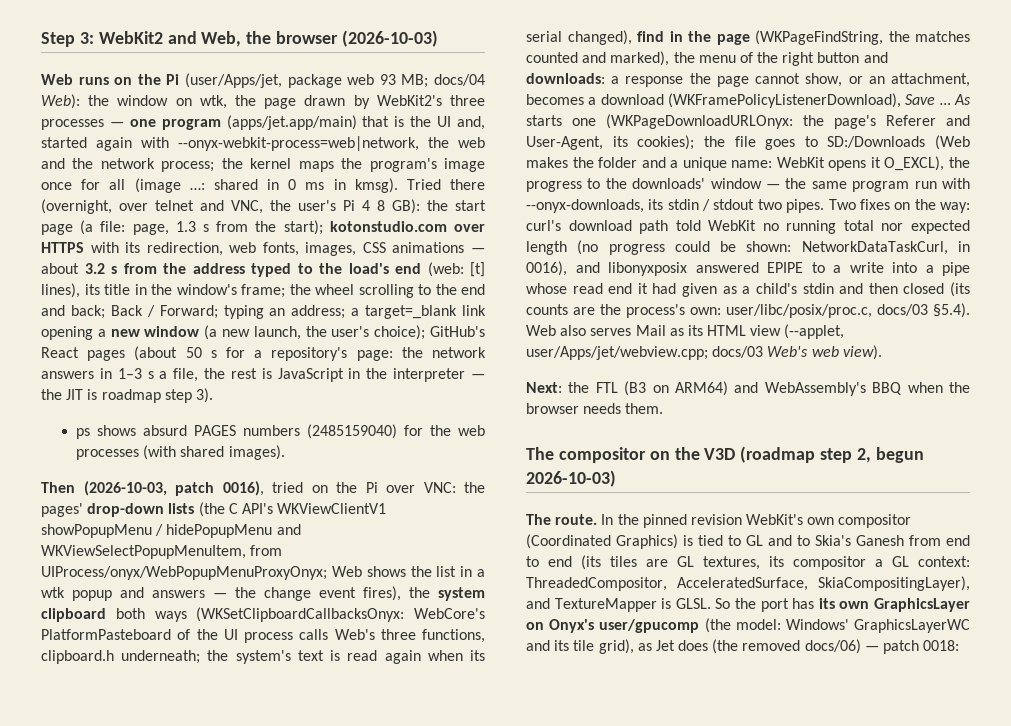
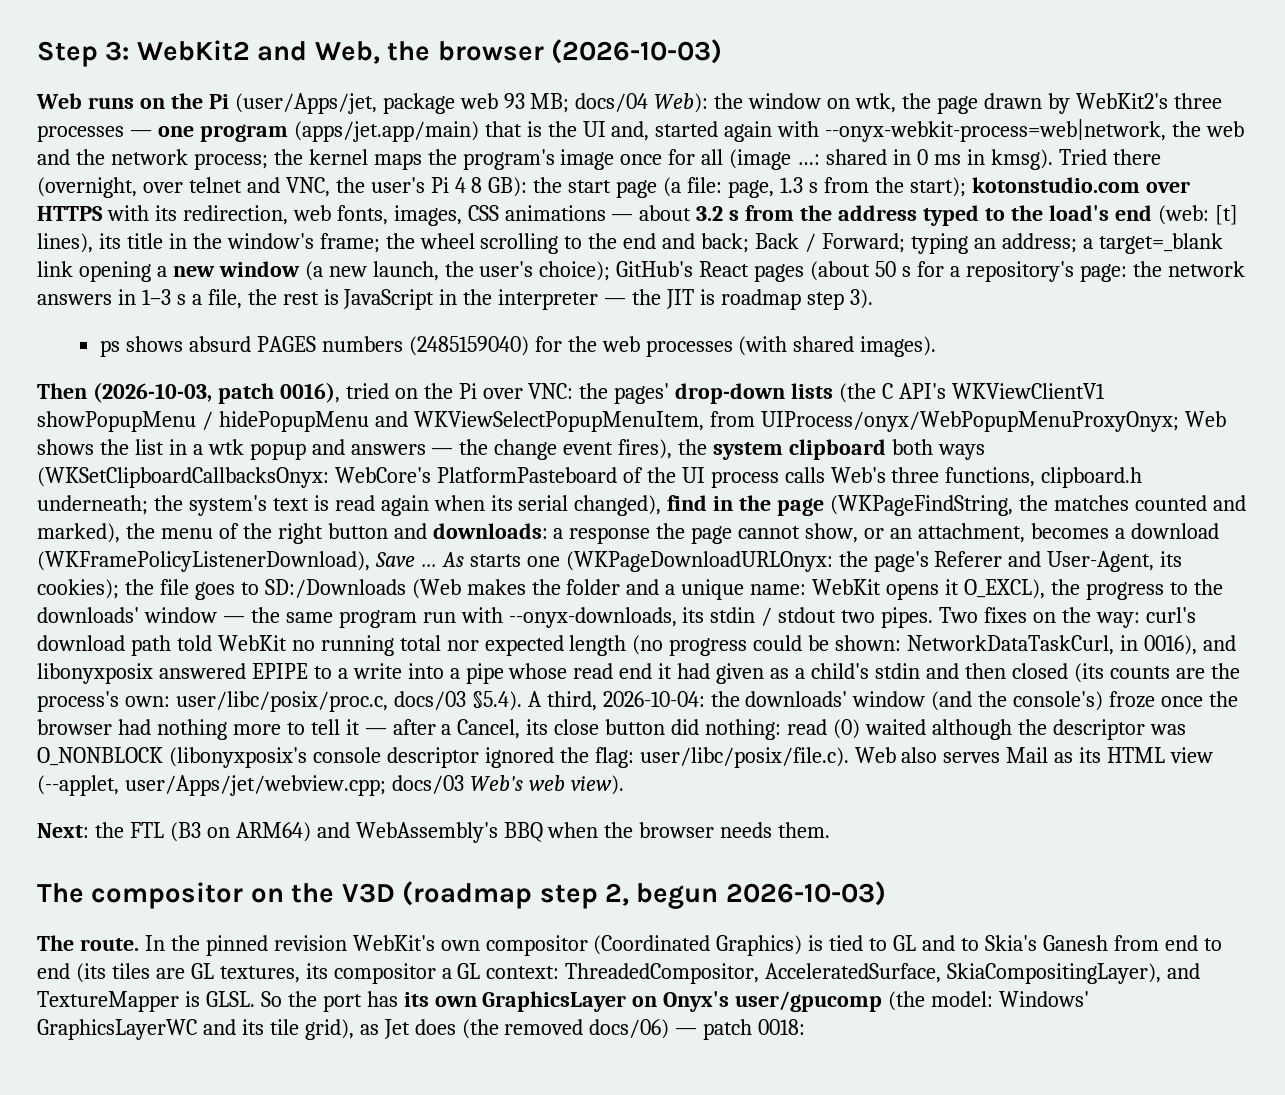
- user/libc/posix/proc.c, docs/03 §5.4). Web also serves Mail as its HTML view (--applet, user/Apps/jet/webview.cpp;
+ user/libc/posix/proc.c, docs/03 §5.4). A third, 2026-10-04: the downloads' window (and the console's) froze once the browser had nothing more to tell it — after a Cancel, its close button did nothing: read (0) waited although the descriptor was O_NONBLOCK (libonyxposix's console descriptor ignored the flag: user/libc/posix/file.c). Web also serves Mail as its HTML view (--applet, user/Apps/jet/webview.cpp;

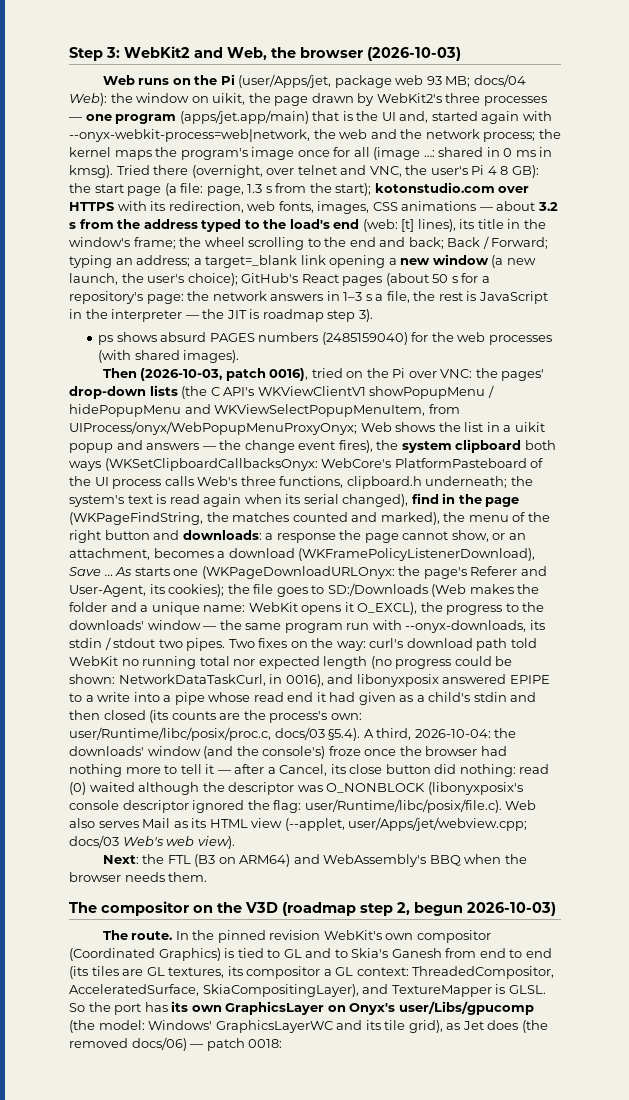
- Web runs on the Pi (user/Apps/jet, package web 93 MB; docs/04 Web): the window on wtk, the page drawn by WebKit2's three processes — one program (apps/jet.app/main) that is the UI and, started again with --onyx-webkit-process=web|network, the web and the network process; the kernel maps the program's image once for all (image …: shared in 0 ms in kmsg).
+ Web runs on the Pi (user/Apps/jet, package web 93 MB; docs/04 Web): the window on uikit, the page drawn by WebKit2's three processes — one program (apps/jet.app/main) that is the UI and, started again with --onyx-webkit-process=web|network, the web and the network process; the kernel maps the program's image once for all (image …: shared in 0 ms in kmsg).
- Web shows the list in a wtk popup and answers — the change event fires), the system clipboard both ways (WKSetClipboardCallbacksOnyx:
+ Web shows the list in a uikit popup and answers — the change event fires), the system clipboard both ways (WKSetClipboardCallbacksOnyx:
- user/libc/posix/proc.c, docs/03 §5.4). A third, 2026-10-04:
+ user/Runtime/libc/posix/proc.c, docs/03 §5.4). A third, 2026-10-04:
- user/libc/posix/file.c). Web also serves Mail as its HTML view (--applet, user/Apps/jet/webview.cpp;
+ user/Runtime/libc/posix/file.c). Web also serves Mail as its HTML view (--applet, user/Apps/jet/webview.cpp;
- So the port has its own GraphicsLayer on Onyx's user/gpucomp (the model: Windows' GraphicsLayerWC and its tile grid), as Jet does (the removed docs/06) — patch 0018:
+ So the port has its own GraphicsLayer on Onyx's user/Libs/gpucomp (the model: Windows' GraphicsLayerWC and its tile grid), as Jet does (the removed docs/06) — patch 0018:

